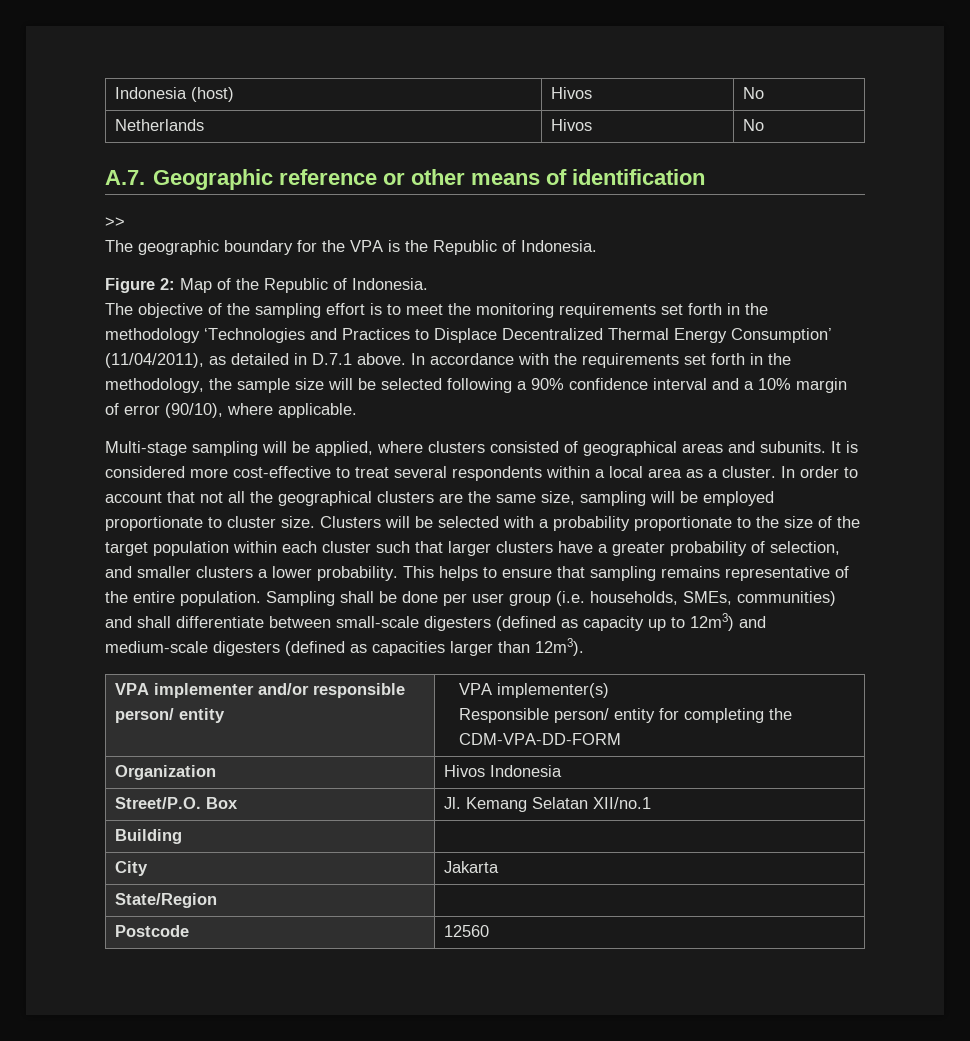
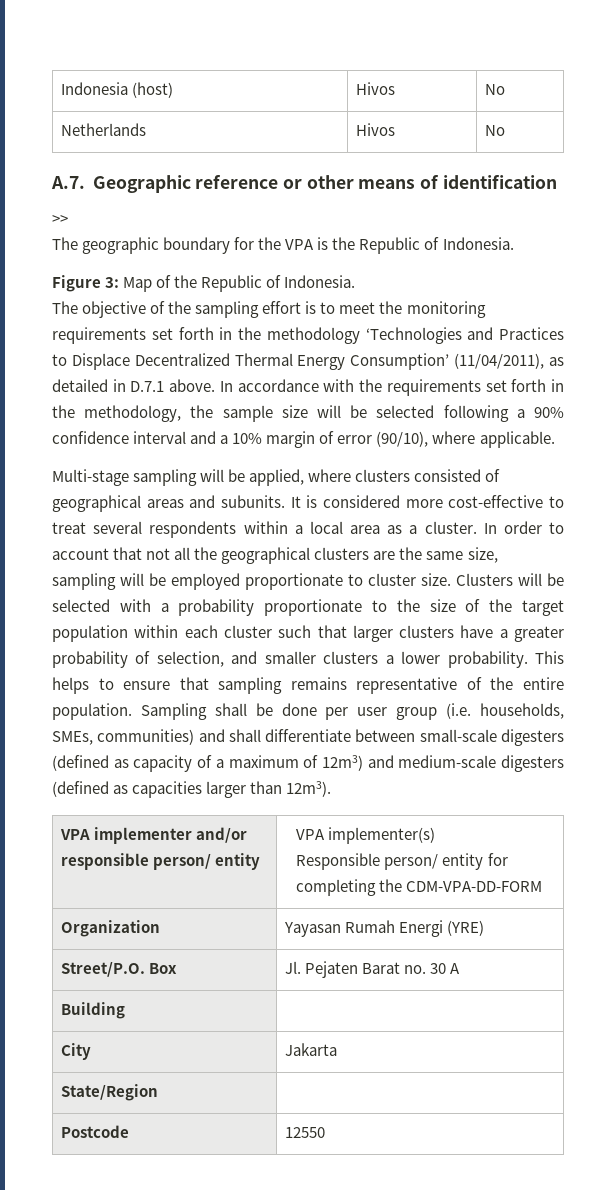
- Figure 2: Map of the Republic of Indonesia.
+ Figure 3: Map of the Republic of Indonesia.
- Sampling shall be done per user group (i.e. households, SMEs, communities) and shall differentiate between small-scale digesters (defined as capacity up to 12m3) and medium-scale digesters (defined as capacities larger than 12m3).
+ Sampling shall be done per user group (i.e. households, SMEs, communities) and shall differentiate between small-scale digesters (defined as capacity of a maximum of 12m3) and medium-scale digesters (defined as capacities larger than 12m3).
- Organization | Hivos Indonesia
+ Organization | Yayasan Rumah Energi (YRE)
- Street/P.O. Box | Jl. Kemang Selatan XII/no.1
+ Street/P.O. Box | Jl. Pejaten Barat no. 30 A
- Postcode | 12560
+ Postcode | 12550

